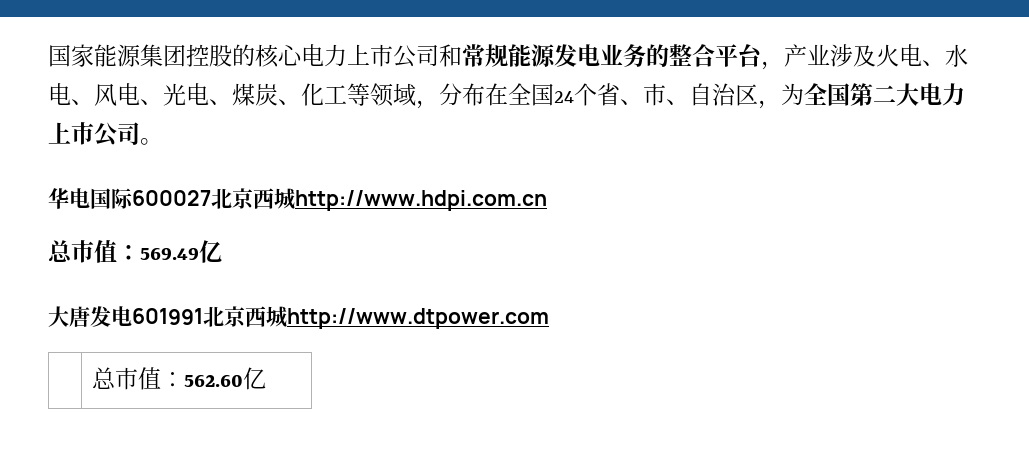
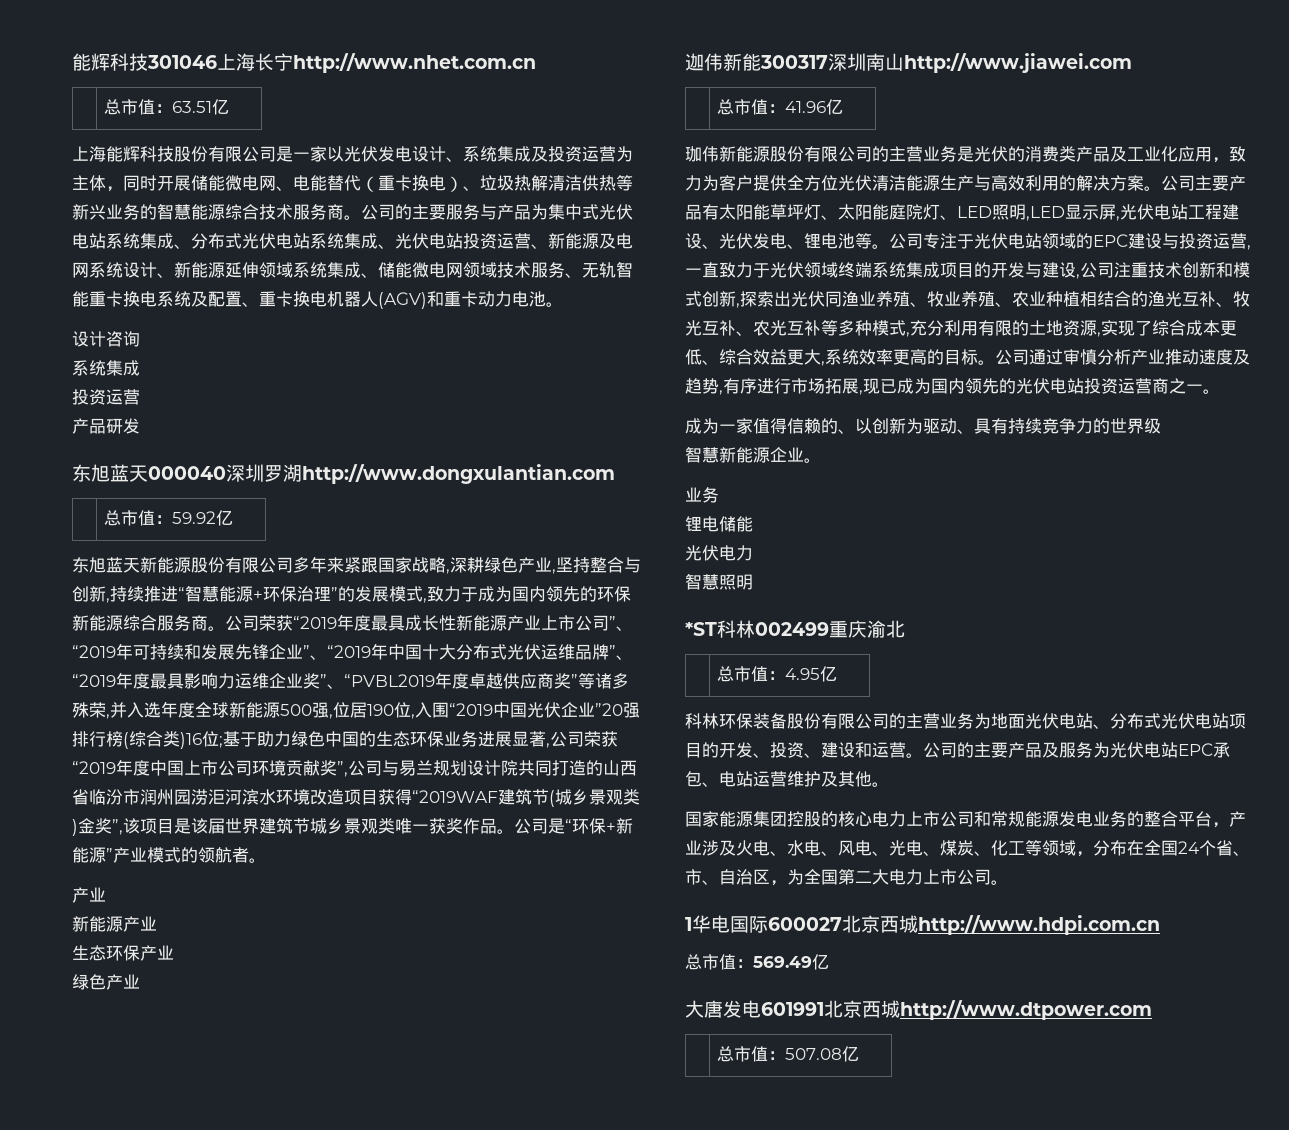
+ 能辉科技301046上海长宁http://www.nhet.com.cn
+ | 总市值：63.51亿
+ 上海能辉科技股份有限公司是一家以光伏发电设计、系统集成及投资运营为主体，同时开展储能微电网、电能替代（重卡换电）、垃圾热解清洁供热等新兴业务的智慧能源综合技术服务商。公司的主要服务与产品为集中式光伏电站系统集成、分布式光伏电站系统集成、光伏电站投资运营、新能源及电网系统设计、新能源延伸领域系统集成、储能微电网领域技术服务、无轨智能重卡换电系统及配置、重卡换电机器人(AGV)和重卡动力电池。
+ 设计咨询
+ 系统集成
+ 投资运营
+ 产品研发
+ 东旭蓝天000040深圳罗湖http://www.dongxulantian.com
+ | 总市值：59.92亿
+ 东旭蓝天新能源股份有限公司多年来紧跟国家战略,深耕绿色产业,坚持整合与创新,持续推进“智慧能源+环保治理”的发展模式,致力于成为国内领先的环保新能源综合服务商。公司荣获“2019年度最具成长性新能源产业上市公司”、“2019年可持续和发展先锋企业”、“2019年中国十大分布式光伏运维品牌”、“2019年度最具影响力运维企业奖”、“PVBL2019年度卓越供应商奖”等诸多殊荣,并入选年度全球新能源500强,位居190位,入围“2019中国光伏企业”20强排行榜(综合类)16位;基于助力绿色中国的生态环保业务进展显著,公司荣获“2019年度中国上市公司环境贡献奖”,公司与易兰规划设计院共同打造的山西省临汾市润州园涝洰河滨水环境改造项目获得“2019WAF建筑节(城乡景观类)金奖”,该项目是该届世界建筑节城乡景观类唯一获奖作品。公司是“环保+新能源”产业模式的领航者。
+ 产业
+ 新能源产业
+ 生态环保产业
+ 绿色产业
+ 迦伟新能300317深圳南山http://www.jiawei.com
+ | 总市值：41.96亿
+ 珈伟新能源股份有限公司的主营业务是光伏的消费类产品及工业化应用，致力为客户提供全方位光伏清洁能源生产与高效利用的解决方案。公司主要产品有太阳能草坪灯、太阳能庭院灯、LED照明,LED显示屏,光伏电站工程建设、光伏发电、锂电池等。公司专注于光伏电站领域的EPC建设与投资运营,一直致力于光伏领域终端系统集成项目的开发与建设,公司注重技术创新和模式创新,探索出光伏同渔业养殖、牧业养殖、农业种植相结合的渔光互补、牧光互补、农光互补等多种模式,充分利用有限的土地资源,实现了综合成本更低、综合效益更大,系统效率更高的目标。公司通过审慎分析产业推动速度及趋势,有序进行市场拓展,现已成为国内领先的光伏电站投资运营商之一。
+ 成为一家值得信赖的、以创新为驱动、具有持续竞争力的世界级
+ 智慧新能源企业。
+ 业务
+ 锂电储能
+ 光伏电力
+ 智慧照明
+ *ST科林002499重庆渝北
+ | 总市值：4.95亿
+ 科林环保装备股份有限公司的主营业务为地面光伏电站、分布式光伏电站项目的开发、投资、建设和运营。公司的主要产品及服务为光伏电站EPC承包、电站运营维护及其他。
- 华电国际600027北京西城http://www.hdpi.com.cn
+ 1华电国际600027北京西城http://www.hdpi.com.cn
- | 总市值：562.60亿
+ | 总市值：507.08亿

